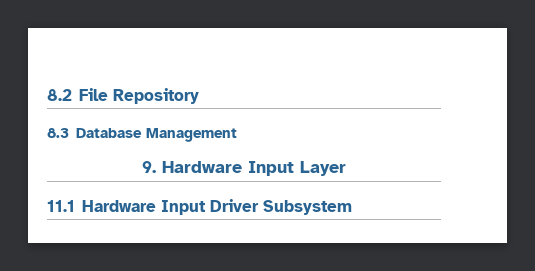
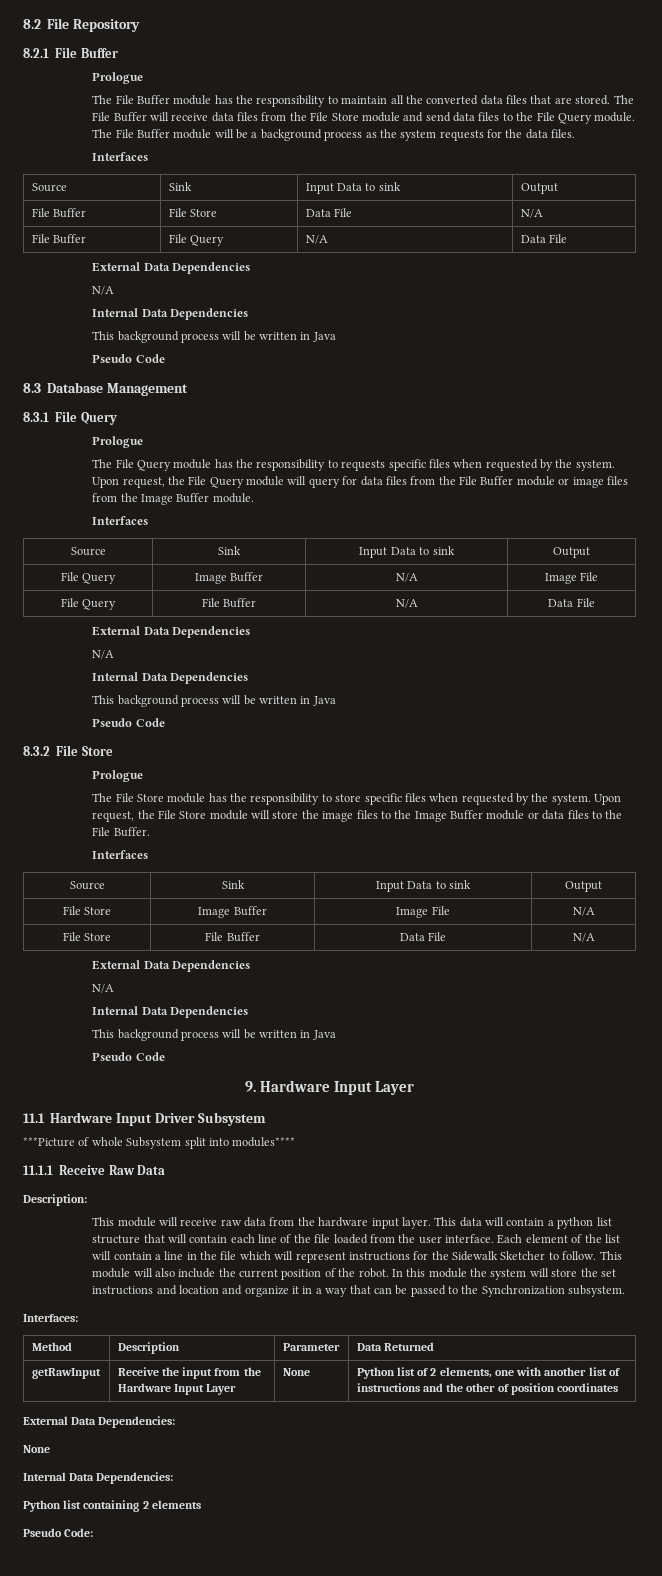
+ 8.2.1 File Buffer
+ Prologue
+ The File Buffer module has the responsibility to maintain all the converted data files that are stored. The File Buffer will receive data files from the File Store module and send data files to the File Query module. The File Buffer module will be a background process as the system requests for the data files.
+ Interfaces
+ Source | Sink | Input Data to sink | Output
+ File Buffer | File Store | Data File | N/A
+ File Buffer | File Query | N/A | Data File
+ External Data Dependencies
+ N/A
+ Internal Data Dependencies
+ This background process will be written in Java
+ Pseudo Code
  8.3 Database Management
+ 8.3.1 File Query
+ Prologue
+ The File Query module has the responsibility to requests specific files when requested by the system. Upon request, the File Query module will query for data files from the File Buffer module or image files from the Image Buffer module.
+ Interfaces
+ Source | Sink | Input Data to sink | Output
+ File Query | Image Buffer | N/A | Image File
+ File Query | File Buffer | N/A | Data File
+ External Data Dependencies
+ N/A
+ Internal Data Dependencies
+ This background process will be written in Java
+ Pseudo Code
+ 8.3.2 File Store
+ Prologue
+ The File Store module has the responsibility to store specific files when requested by the system. Upon request, the File Store module will store the image files to the Image Buffer module or data files to the File Buffer.
+ Interfaces
+ Source | Sink | Input Data to sink | Output
+ File Store | Image Buffer | Image File | N/A
+ File Store | File Buffer | Data File | N/A
+ External Data Dependencies
+ N/A
+ Internal Data Dependencies
+ This background process will be written in Java
+ Pseudo Code
+ ***Picture of whole Subsystem split into modules****
+ 11.1.1 Receive Raw Data
+ Description:
+ This module will receive raw data from the hardware input layer. This data will contain a python list structure that will contain each line of the file loaded from the user interface. Each element of the list will contain a line in the file which will represent instructions for the Sidewalk Sketcher to follow. This module will also include the current position of the robot. In this module the system will store the set instructions and location and organize it in a way that can be passed to the Synchronization subsystem.
+ Interfaces:
+ Method | Description | Parameter | Data Returned
+ getRawInput | Receive the input from the Hardware Input Layer | None | Python list of 2 elements, one with another list of instructions and the other of position coordinates
+ External Data Dependencies:
+ None
+ Internal Data Dependencies:
+ Python list containing 2 elements
+ Pseudo Code:

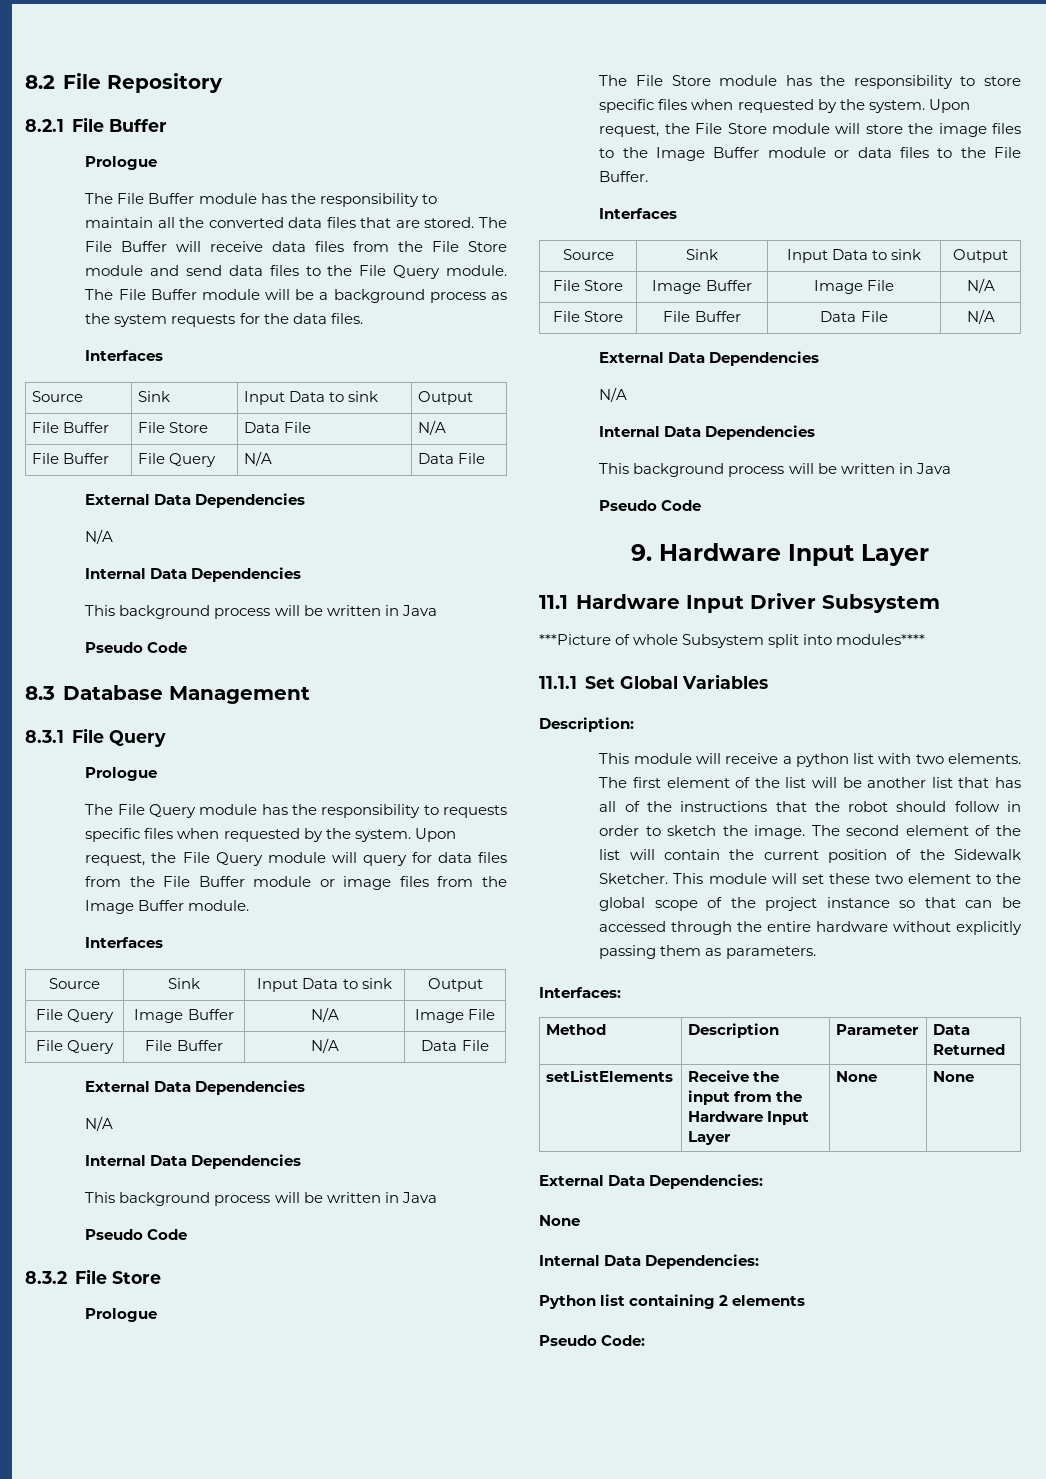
- 11.1.1 Receive Raw Data
+ 11.1.1 Set Global Variables
- This module will receive raw data from the hardware input layer. This data will contain a python list structure that will contain each line of the file loaded from the user interface. Each element of the list will contain a line in the file which will represent instructions for the Sidewalk Sketcher to follow. This module will also include the current position of the robot. In this module the system will store the set instructions and location and organize it in a way that can be passed to the Synchronization subsystem.
+ This module will receive a python list with two elements. The first element of the list will be another list that has all of the instructions that the robot should follow in order to sketch the image. The second element of the list will contain the current position of the Sidewalk Sketcher. This module will set these two element to the global scope of the project instance so that can be accessed through the entire hardware without explicitly passing them as parameters.
- getRawInput | Receive the input from the Hardware Input Layer | None | Python list of 2 elements, one with another list of instructions and the other of position coordinates
+ setListElements | Receive the input from the Hardware Input Layer | None | None

